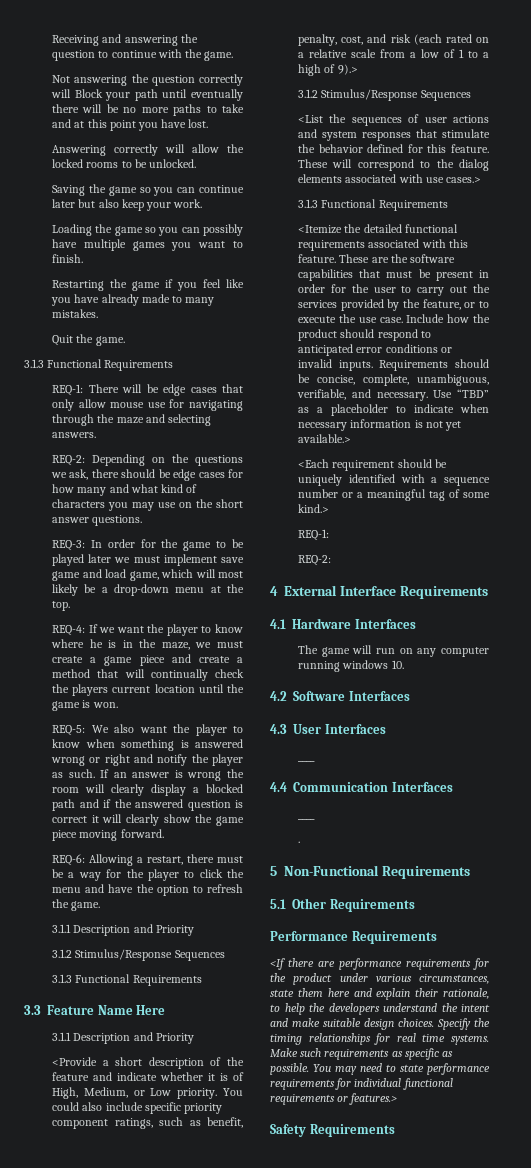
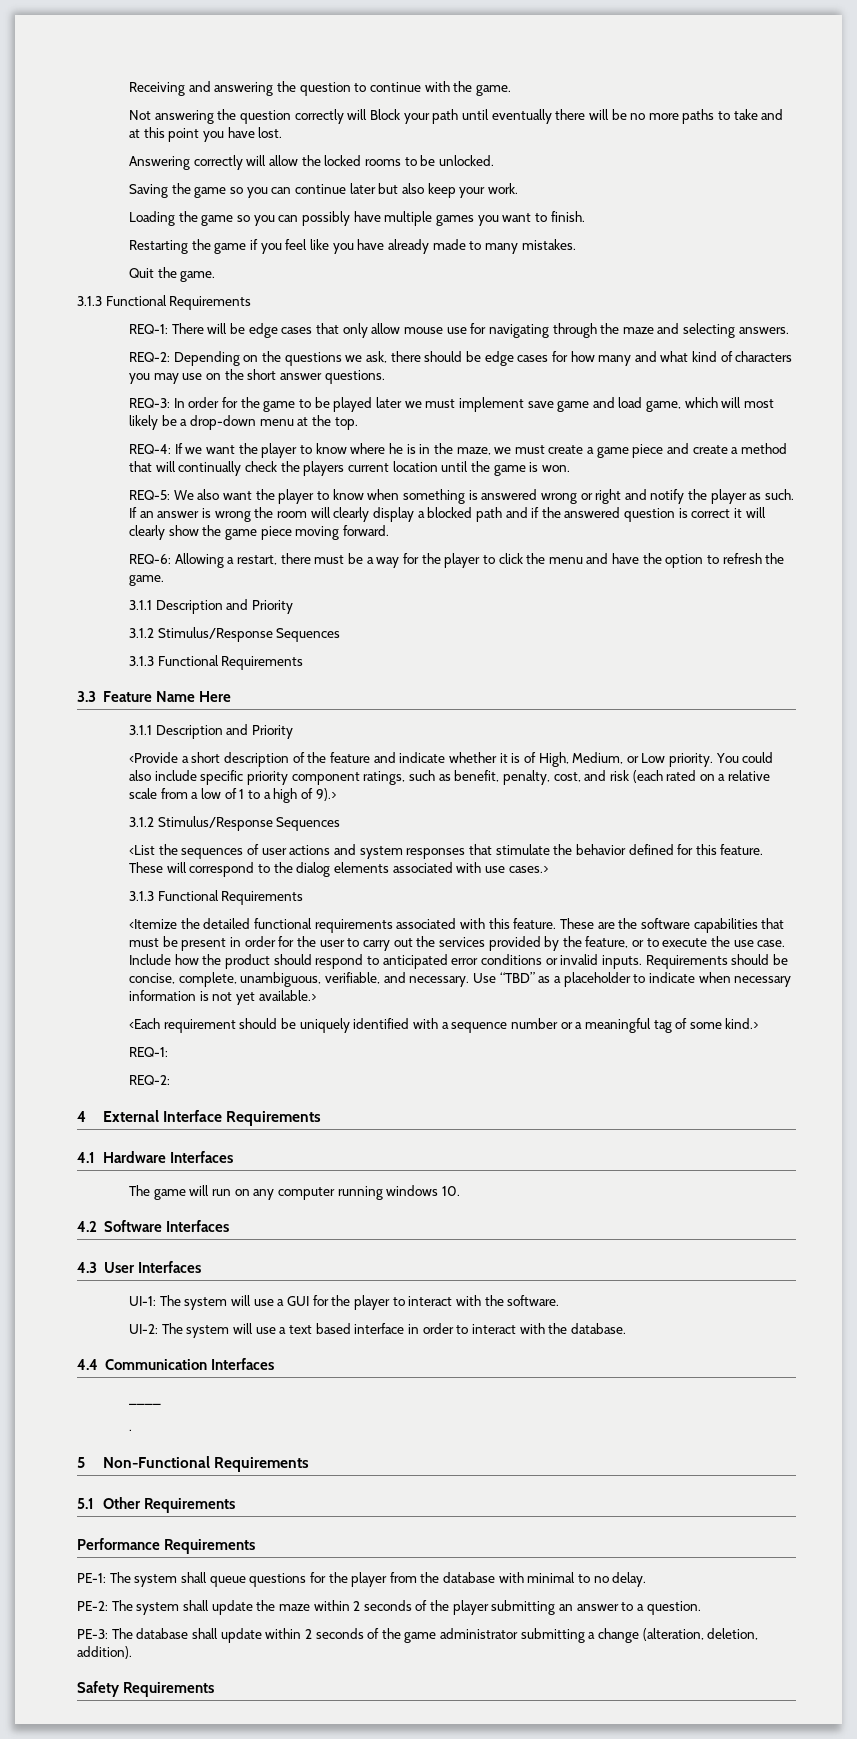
  4.3 User Interfaces
- ____
+ UI-1: The system will use a GUI for the player to interact with the software.
+ UI-2: The system will use a text based interface in order to interact with the database.
- <If there are performance requirements for the product under various circumstances, state them here and explain their rationale, to help the developers understand the intent and make suitable design choices. Specify the timing relationships for real time systems. Make such requirements as specific as possible. You may need to state performance requirements for individual functional requirements or features.>
+ PE-1: The system shall queue questions for the player from the database with minimal to no delay.
+ PE-2: The system shall update the maze within 2 seconds of the player submitting an answer to a question.
+ PE-3: The database shall update within 2 seconds of the game administrator submitting a change (alteration, deletion, addition).

